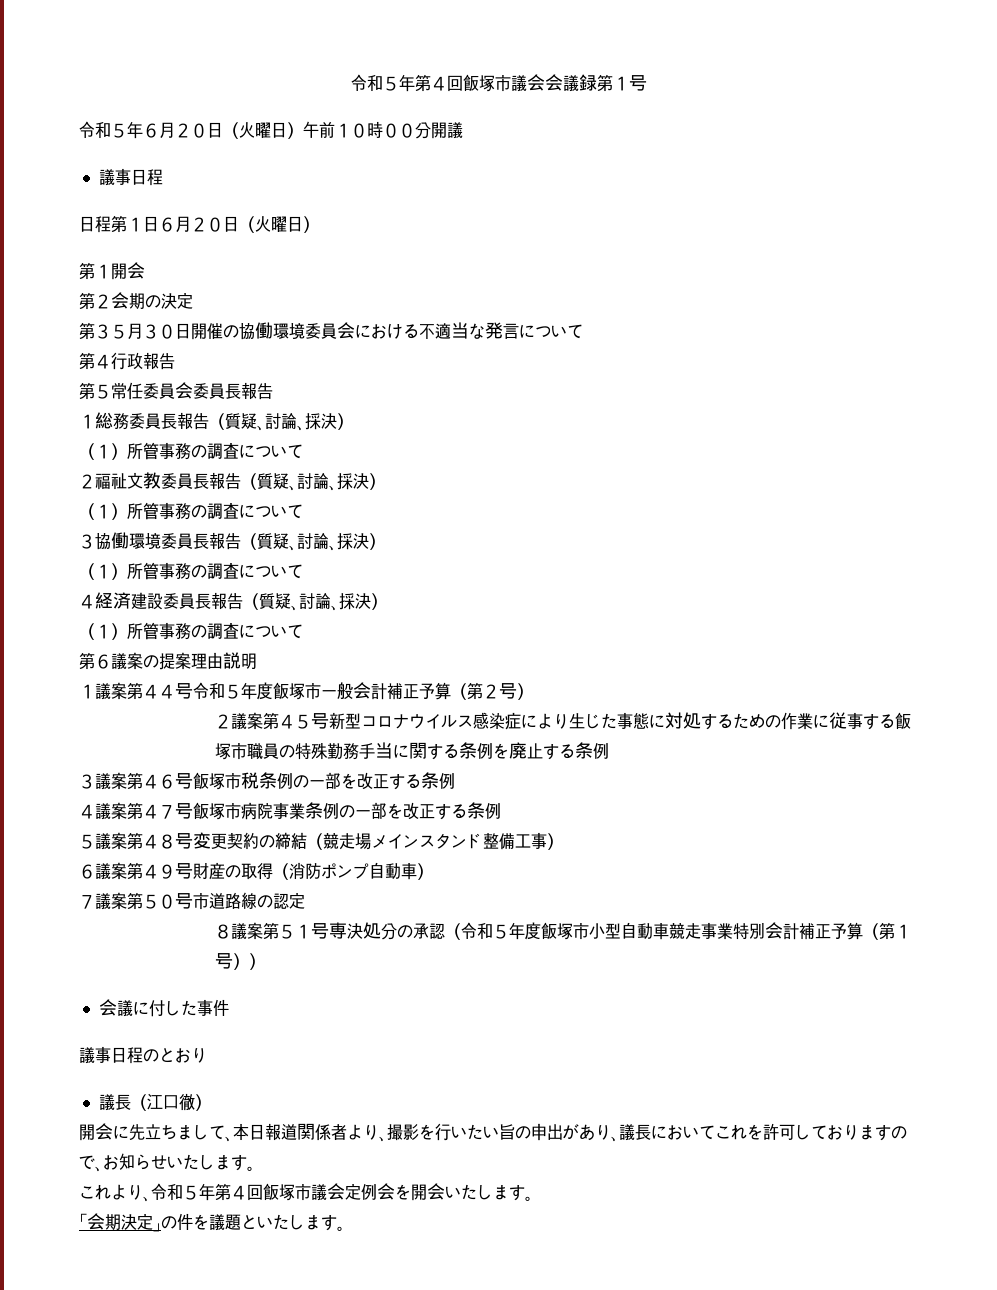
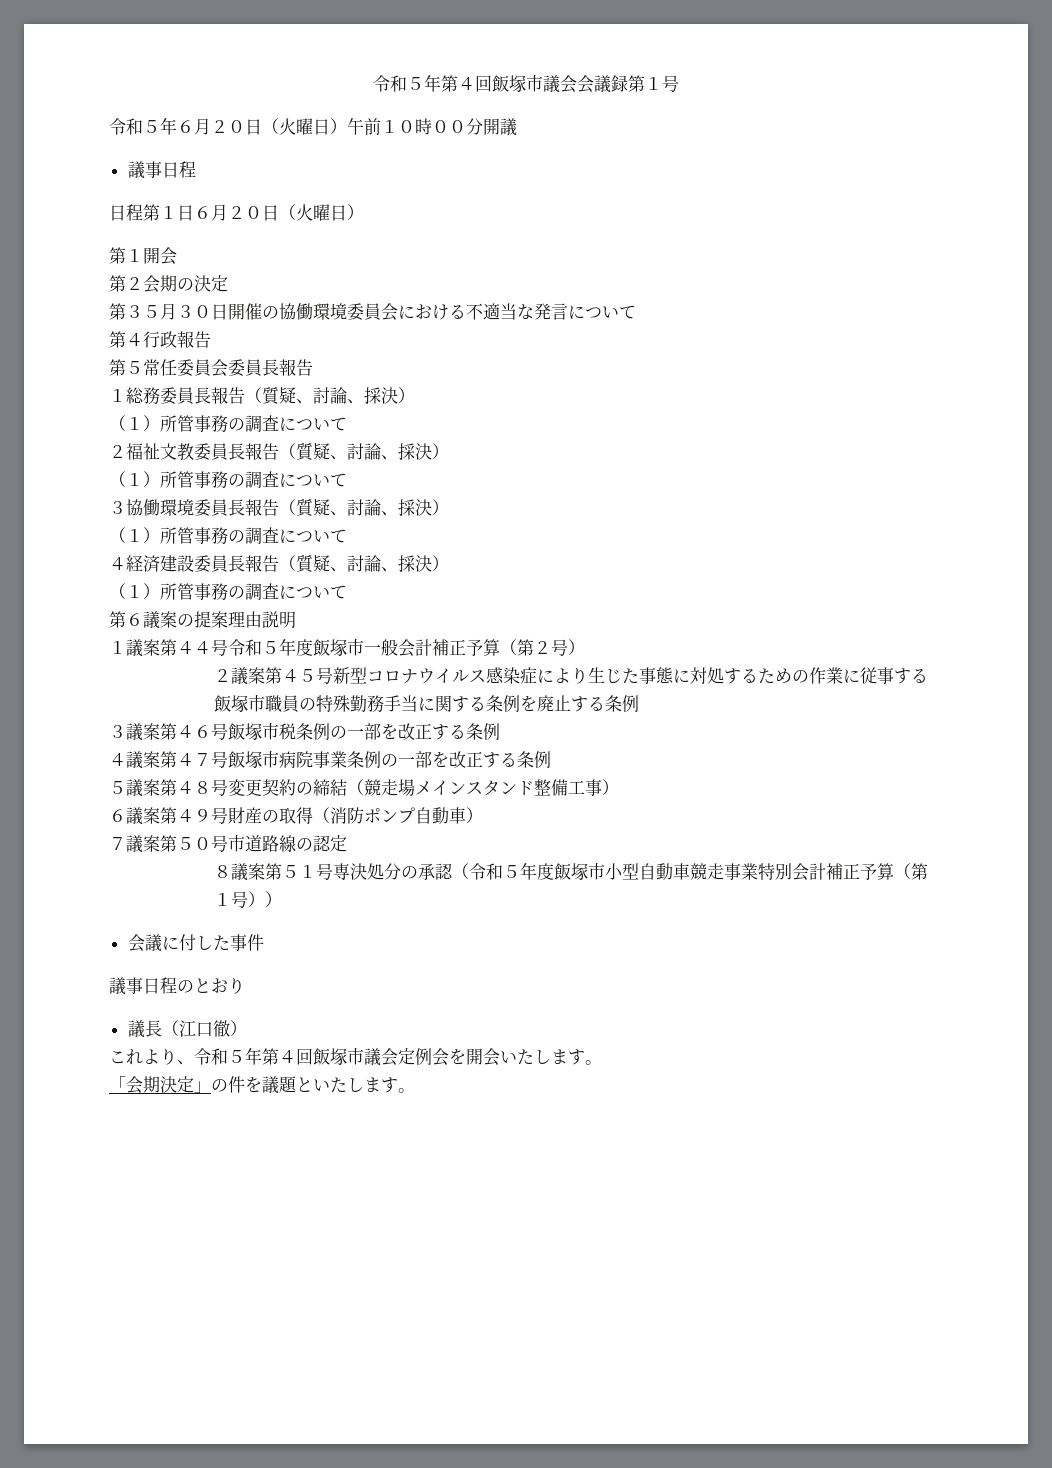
- 開会に先立ちまして、本日報道関係者より、撮影を行いたい旨の申出があり、議長においてこれを許可しておりますので、お知らせいたします。

